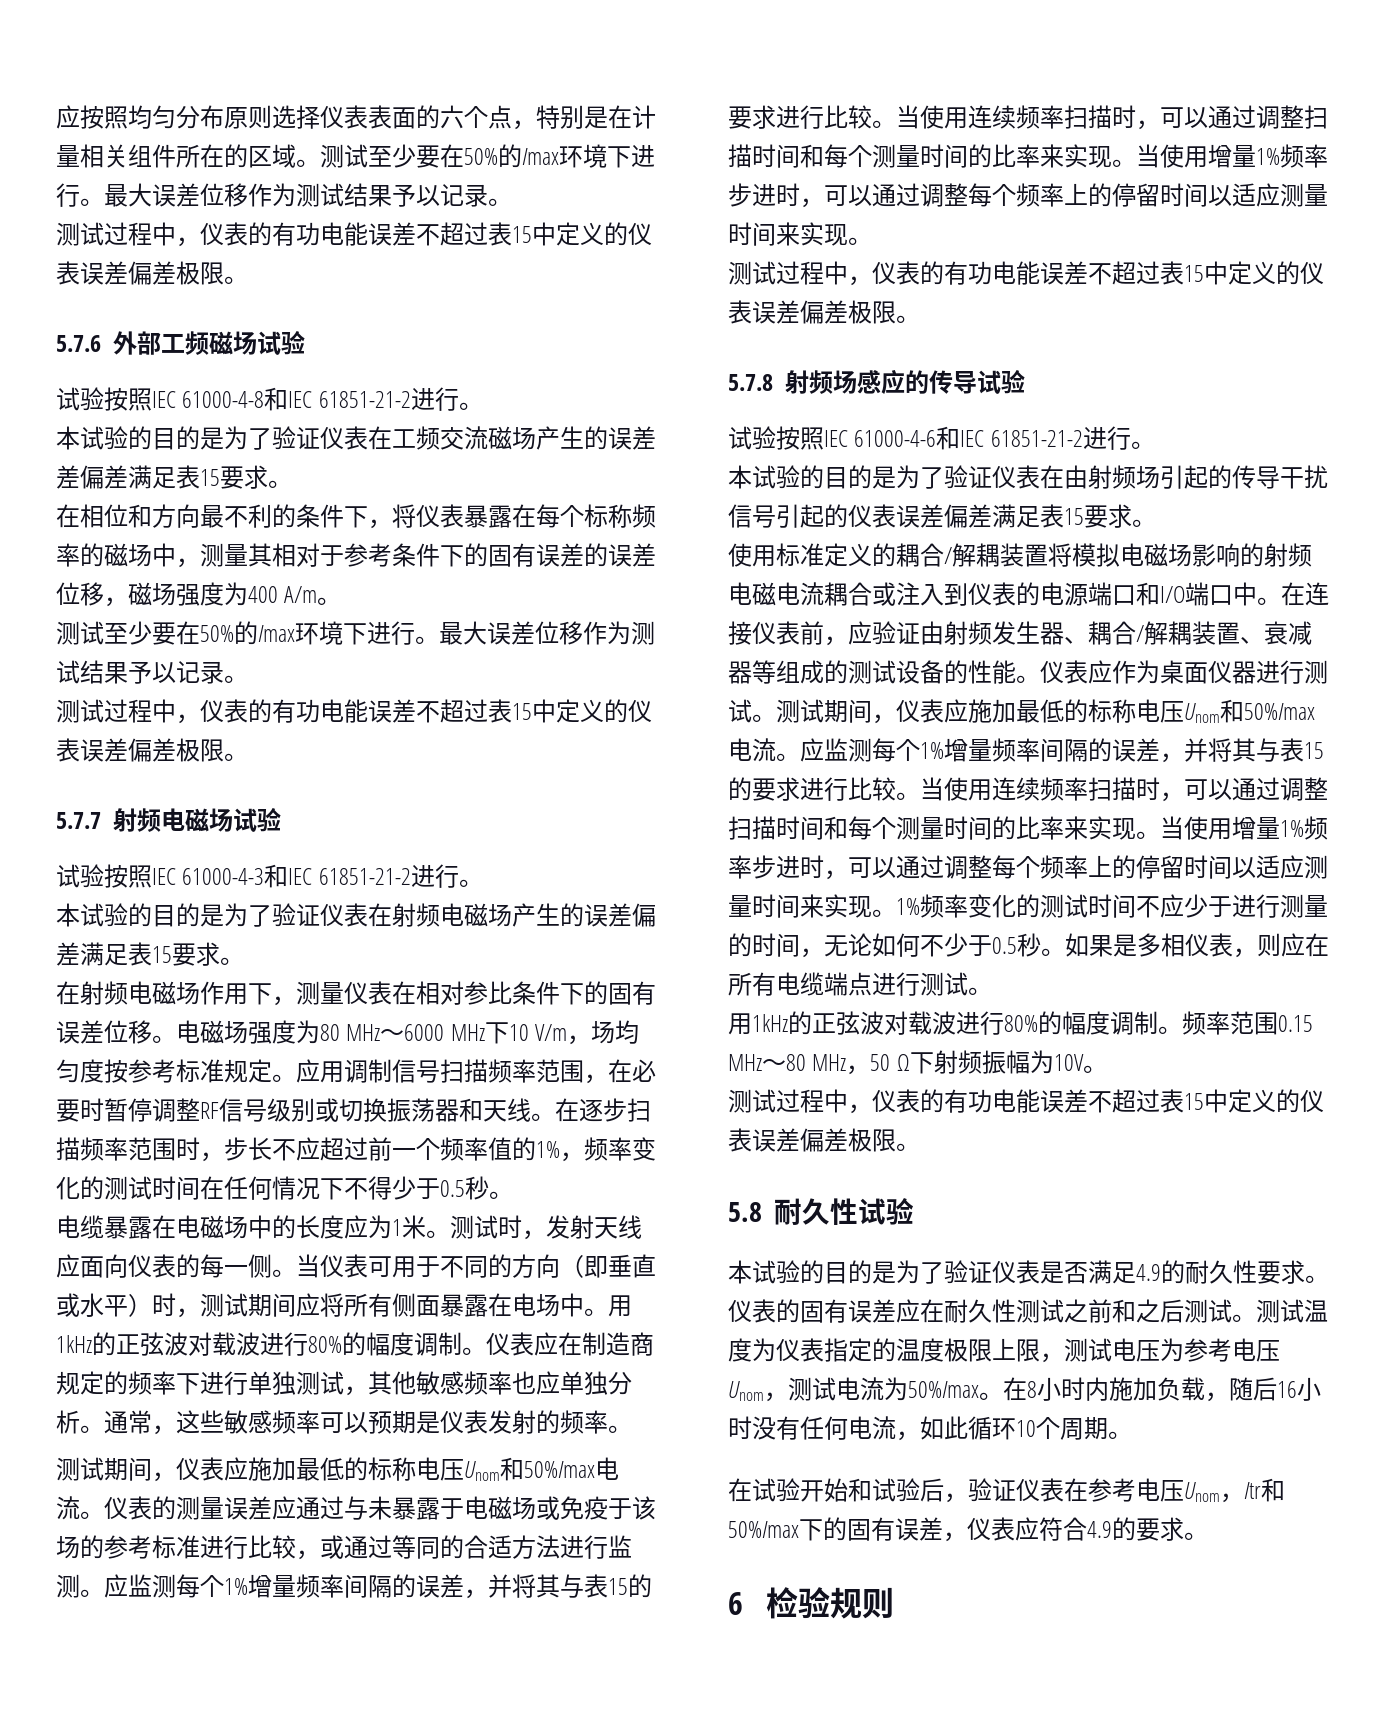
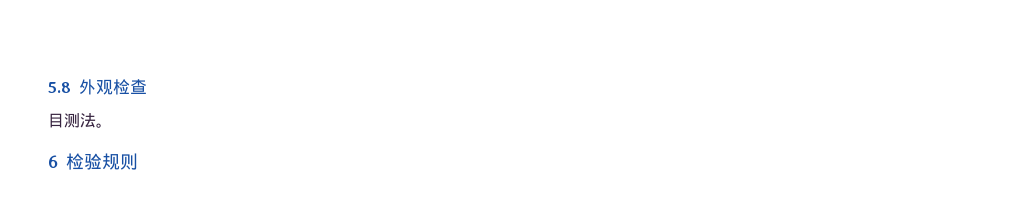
- 应按照均匀分布原则选择仪表表面的六个点，特别是在计量相关组件所在的区域。测试至少要在50%的Imax环境下进行。最大误差位移作为测试结果予以记录。
- 测试过程中，仪表的有功电能误差不超过表15中定义的仪表误差偏差极限。
- 5.7.6外部工频磁场试验
- 试验按照IEC 61000-4-8和IEC 61851-21-2进行。
- 本试验的目的是为了验证仪表在工频交流磁场产生的误差差偏差满足表15要求。
- 在相位和方向最不利的条件下，将仪表暴露在每个标称频率的磁场中，测量其相对于参考条件下的固有误差的误差位移，磁场强度为400 A/m。
- 测试至少要在50%的Imax环境下进行。最大误差位移作为测试结果予以记录。
- 测试过程中，仪表的有功电能误差不超过表15中定义的仪表误差偏差极限。
- 5.7.7射频电磁场试验
- 试验按照IEC 61000-4-3和IEC 61851-21-2进行。
- 本试验的目的是为了验证仪表在射频电磁场产生的误差偏差满足表15要求。
- 在射频电磁场作用下，测量仪表在相对参比条件下的固有误差位移。电磁场强度为80 MHz～6000 MHz下10 V/m，场均匀度按参考标准规定。应用调制信号扫描频率范围，在必要时暂停调整RF信号级别或切换振荡器和天线。在逐步扫描频率范围时，步长不应超过前一个频率值的1%，频率变化的测试时间在任何情况下不得少于0.5秒。
- 电缆暴露在电磁场中的长度应为1米。测试时，发射天线应面向仪表的每一侧。当仪表可用于不同的方向（即垂直或水平）时，测试期间应将所有侧面暴露在电场中。用1kHz的正弦波对载波进行80%的幅度调制。仪表应在制造商规定的频率下进行单独测试，其他敏感频率也应单独分析。通常，这些敏感频率可以预期是仪表发射的频率。
- 测试期间，仪表应施加最低的标称电压Unom和50%Imax电流。仪表的测量误差应通过与未暴露于电磁场或免疫于该场的参考标准进行比较，或通过等同的合适方法进行监测。应监测每个1%增量频率间隔的误差，并将其与表15的要求进行比较。当使用连续频率扫描时，可以通过调整扫描时间和每个测量时间的比率来实现。当使用增量1%频率步进时，可以通过调整每个频率上的停留时间以适应测量时间来实现。
- 测试过程中，仪表的有功电能误差不超过表15中定义的仪表误差偏差极限。
- 5.7.8射频场感应的传导试验
- 试验按照IEC 61000-4-6和IEC 61851-21-2进行。
- 本试验的目的是为了验证仪表在由射频场引起的传导干扰信号引起的仪表误差偏差满足表15要求。
- 使用标准定义的耦合/解耦装置将模拟电磁场影响的射频电磁电流耦合或注入到仪表的电源端口和I/O端口中。在连接仪表前，应验证由射频发生器、耦合/解耦装置、衰减器等组成的测试设备的性能。仪表应作为桌面仪器进行测试。测试期间，仪表应施加最低的标称电压Unom和50%Imax电流。应监测每个1%增量频率间隔的误差，并将其与表15的要求进行比较。当使用连续频率扫描时，可以通过调整扫描时间和每个测量时间的比率来实现。当使用增量1%频率步进时，可以通过调整每个频率上的停留时间以适应测量时间来实现。1%频率变化的测试时间不应少于进行测量的时间，无论如何不少于0.5秒。如果是多相仪表，则应在所有电缆端点进行测试。
- 用1kHz的正弦波对载波进行80%的幅度调制。频率范围0.15 MHz～80 MHz，50 Ω下射频振幅为10V。
- 测试过程中，仪表的有功电能误差不超过表15中定义的仪表误差偏差极限。
- 5.8耐久性试验
- 本试验的目的是为了验证仪表是否满足4.9的耐久性要求。仪表的固有误差应在耐久性测试之前和之后测试。测试温度为仪表指定的温度极限上限，测试电压为参考电压Unom，测试电流为50%Imax。在8小时内施加负载，随后16小时没有任何电流，如此循环10个周期。
- 在试验开始和试验后，验证仪表在参考电压Unom，Itr和50%Imax下的固有误差，仪表应符合4.9的要求。
+ 5.8外观检查
+ 目测法。

